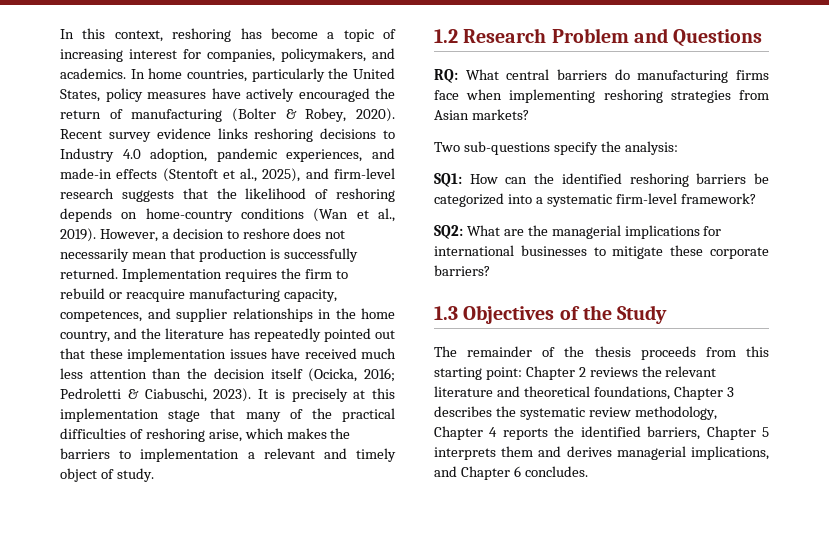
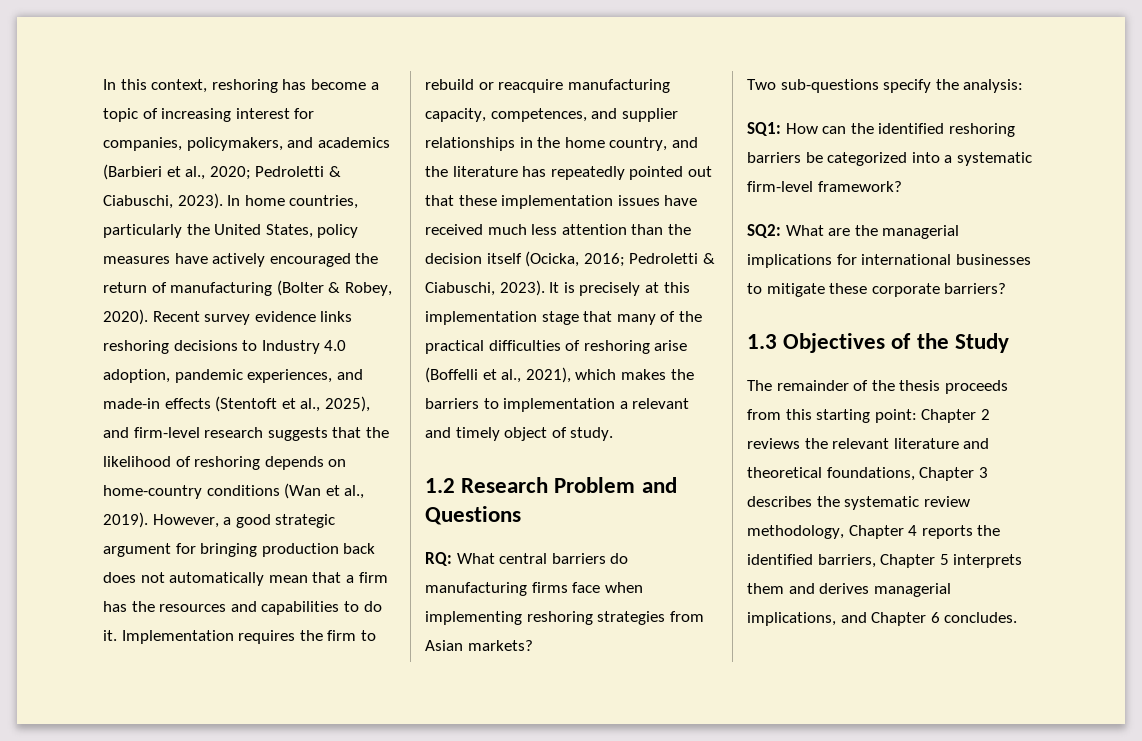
- In this context, reshoring has become a topic of increasing interest for companies, policymakers, and academics.
+ In this context, reshoring has become a topic of increasing interest for companies, policymakers, and academics (Barbieri et al., 2020; Pedroletti & Ciabuschi, 2023).
- However, a decision to reshore does not necessarily mean that production is successfully returned.
+ However, a good strategic argument for bringing production back does not automatically mean that a firm has the resources and capabilities to do it.
- It is precisely at this implementation stage that many of the practical difficulties of reshoring arise, which makes the barriers to implementation a relevant and timely object of study.
+ It is precisely at this implementation stage that many of the practical difficulties of reshoring arise (Boffelli et al., 2021), which makes the barriers to implementation a relevant and timely object of study.

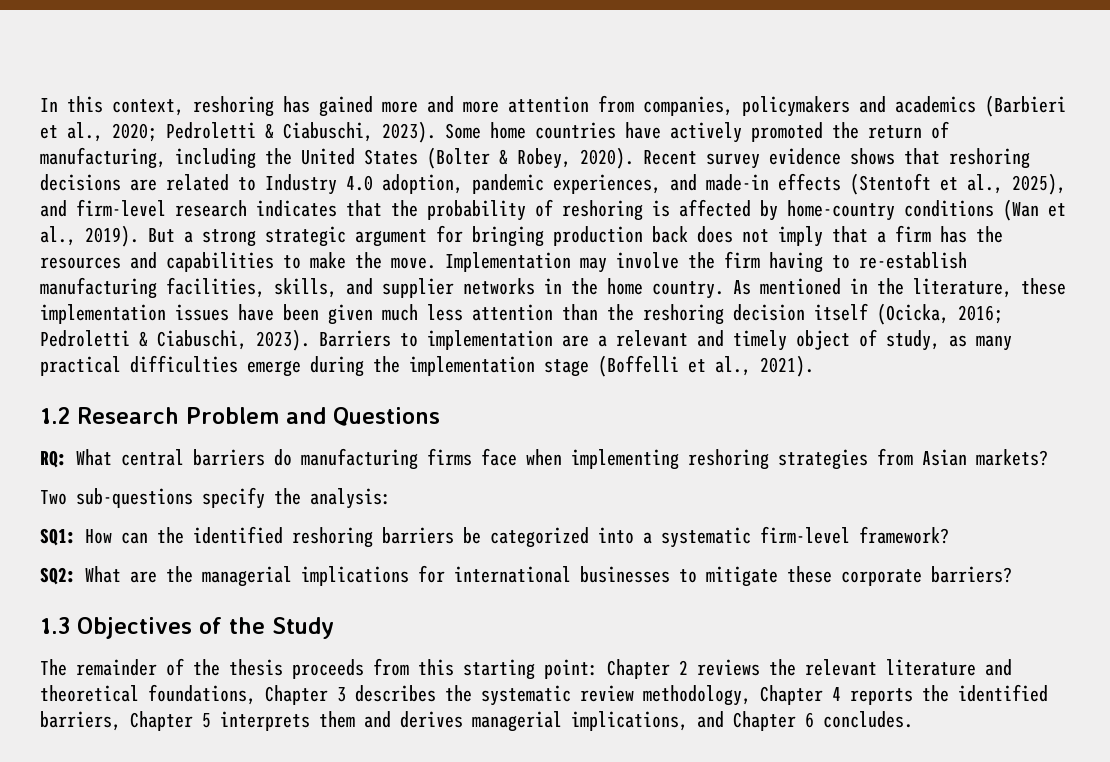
- In this context, reshoring has become a topic of increasing interest for companies, policymakers, and academics (Barbieri et al., 2020; Pedroletti & Ciabuschi, 2023).
+ In this context, reshoring has gained more and more attention from companies, policymakers and academics (Barbieri et al., 2020; Pedroletti & Ciabuschi, 2023).
- In home countries, particularly the United States, policy measures have actively encouraged the return of manufacturing (Bolter & Robey, 2020).
+ Some home countries have actively promoted the return of manufacturing, including the United States (Bolter & Robey, 2020).
- Recent survey evidence links reshoring decisions to Industry 4.0 adoption, pandemic experiences, and made-in effects (Stentoft et al., 2025), and firm-level research suggests that the likelihood of reshoring depends on home-country conditions (Wan et al., 2019).
+ Recent survey evidence shows that reshoring decisions are related to Industry 4.0 adoption, pandemic experiences, and made-in effects (Stentoft et al., 2025), and firm-level research indicates that the probability of reshoring is affected by home-country conditions (Wan et al., 2019).
- However, a good strategic argument for bringing production back does not automatically mean that a firm has the resources and capabilities to do it. Implementation requires the firm to rebuild or reacquire manufacturing capacity, competences, and supplier relationships in the home country, and the literature has repeatedly pointed out that these implementation issues have received much less attention than the decision itself (Ocicka, 2016; Pedroletti & Ciabuschi, 2023).
+ But a strong strategic argument for bringing production back does not imply that a firm has the resources and capabilities to make the move. Implementation may involve the firm having to re-establish manufacturing facilities, skills, and supplier networks in the home country. As mentioned in the literature, these implementation issues have been given much less attention than the reshoring decision itself (Ocicka, 2016; Pedroletti & Ciabuschi, 2023).
- It is precisely at this implementation stage that many of the practical difficulties of reshoring arise (Boffelli et al., 2021), which makes the barriers to implementation a relevant and timely object of study.
+ Barriers to implementation are a relevant and timely object of study, as many practical difficulties emerge during the implementation stage (Boffelli et al., 2021).

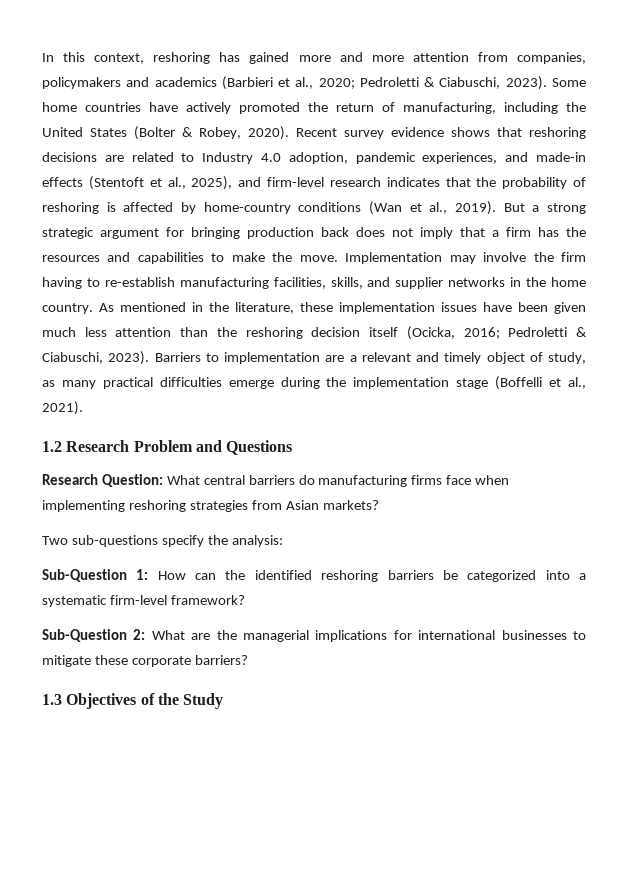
- RQ: What central barriers do manufacturing firms face when implementing reshoring strategies from Asian markets?
+ Research Question: What central barriers do manufacturing firms face when implementing reshoring strategies from Asian markets?
- SQ1: How can the identified reshoring barriers be categorized into a systematic firm-level framework?
+ Sub-Question 1: How can the identified reshoring barriers be categorized into a systematic firm-level framework?
- SQ2: What are the managerial implications for international businesses to mitigate these corporate barriers?
+ Sub-Question 2: What are the managerial implications for international businesses to mitigate these corporate barriers?
- The remainder of the thesis proceeds from this starting point: Chapter 2 reviews the relevant literature and theoretical foundations, Chapter 3 describes the systematic review methodology, Chapter 4 reports the identified barriers, Chapter 5 interprets them and derives managerial implications, and Chapter 6 concludes.

